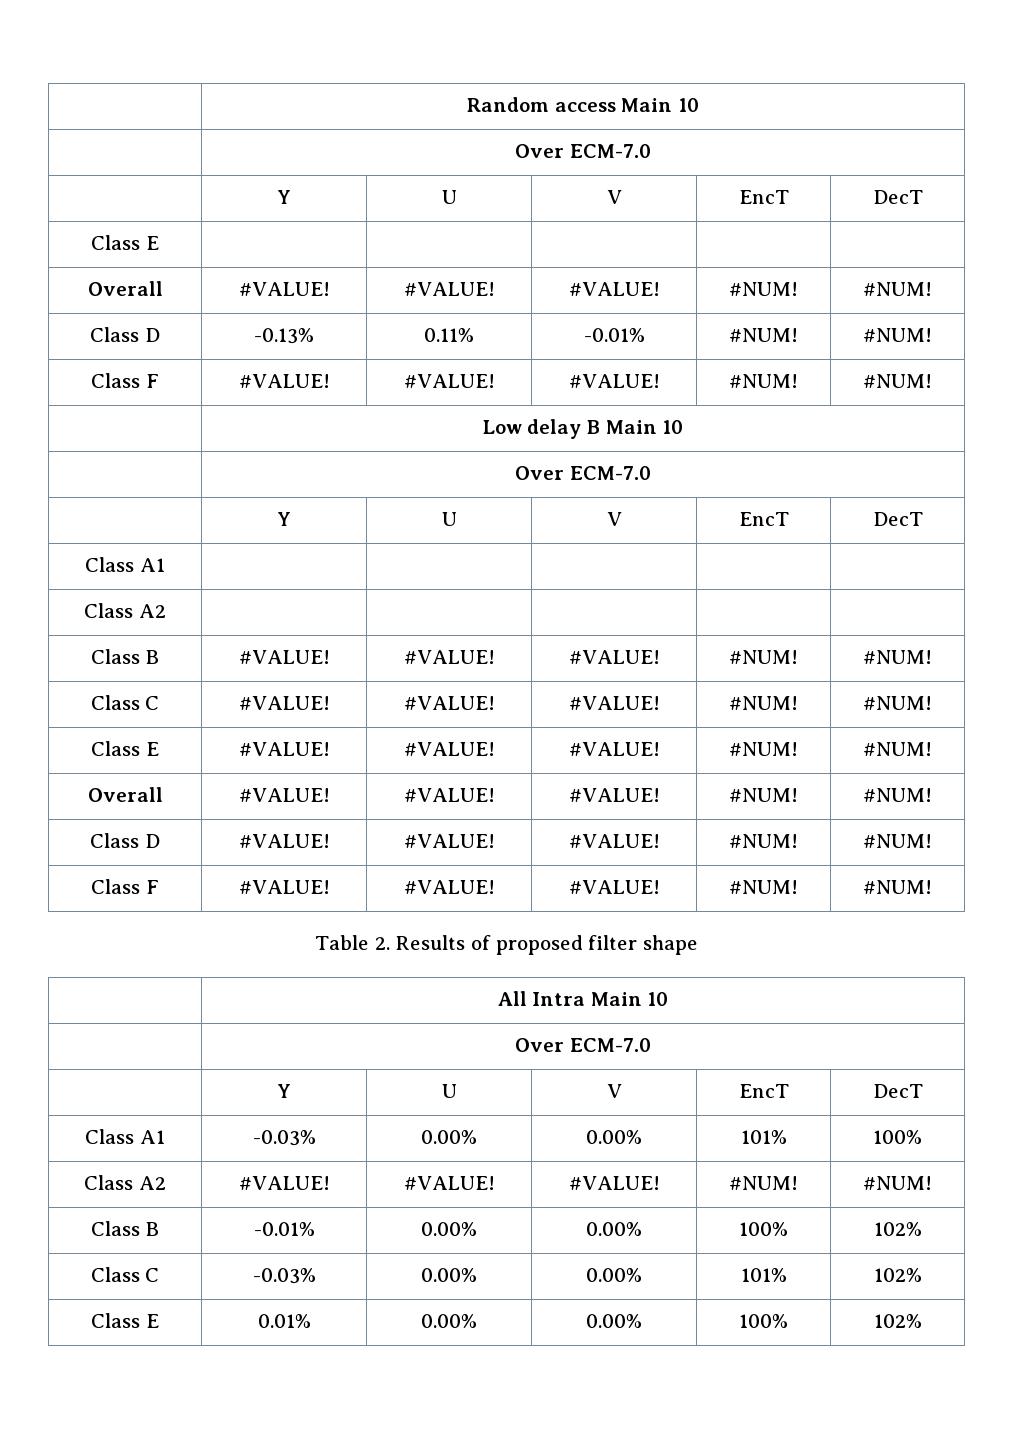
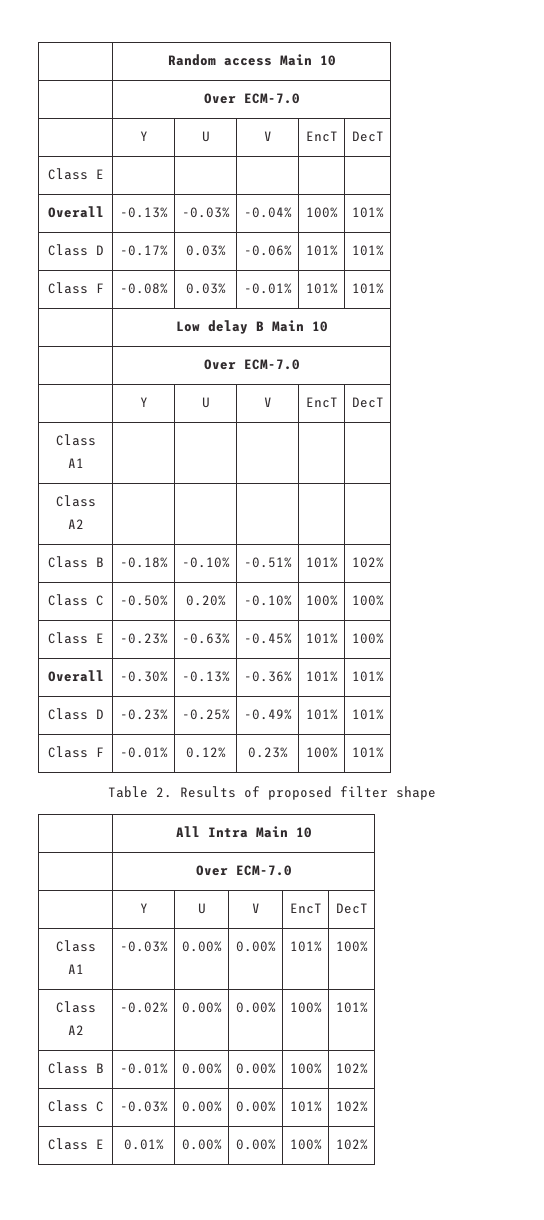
  Class E | | | | |
- Overall | #VALUE! | #VALUE! | #VALUE! | #NUM! | #NUM!
- Class D | -0.13% | 0.11% | -0.01% | #NUM! | #NUM!
- Class F | #VALUE! | #VALUE! | #VALUE! | #NUM! | #NUM!
+ Overall | -0.13% | -0.03% | -0.04% | 100% | 101%
+ Class D | -0.17% | 0.03% | -0.06% | 101% | 101%
+ Class F | -0.08% | 0.03% | -0.01% | 101% | 101%
- Class B | #VALUE! | #VALUE! | #VALUE! | #NUM! | #NUM!
- Class C | #VALUE! | #VALUE! | #VALUE! | #NUM! | #NUM!
- Class E | #VALUE! | #VALUE! | #VALUE! | #NUM! | #NUM!
- Overall | #VALUE! | #VALUE! | #VALUE! | #NUM! | #NUM!
- Class D | #VALUE! | #VALUE! | #VALUE! | #NUM! | #NUM!
- Class F | #VALUE! | #VALUE! | #VALUE! | #NUM! | #NUM!
+ Class B | -0.18% | -0.10% | -0.51% | 101% | 102%
+ Class C | -0.50% | 0.20% | -0.10% | 100% | 100%
+ Class E | -0.23% | -0.63% | -0.45% | 101% | 100%
+ Overall | -0.30% | -0.13% | -0.36% | 101% | 101%
+ Class D | -0.23% | -0.25% | -0.49% | 101% | 101%
+ Class F | -0.01% | 0.12% | 0.23% | 100% | 101%
- Class A2 | #VALUE! | #VALUE! | #VALUE! | #NUM! | #NUM!
+ Class A2 | -0.02% | 0.00% | 0.00% | 100% | 101%

